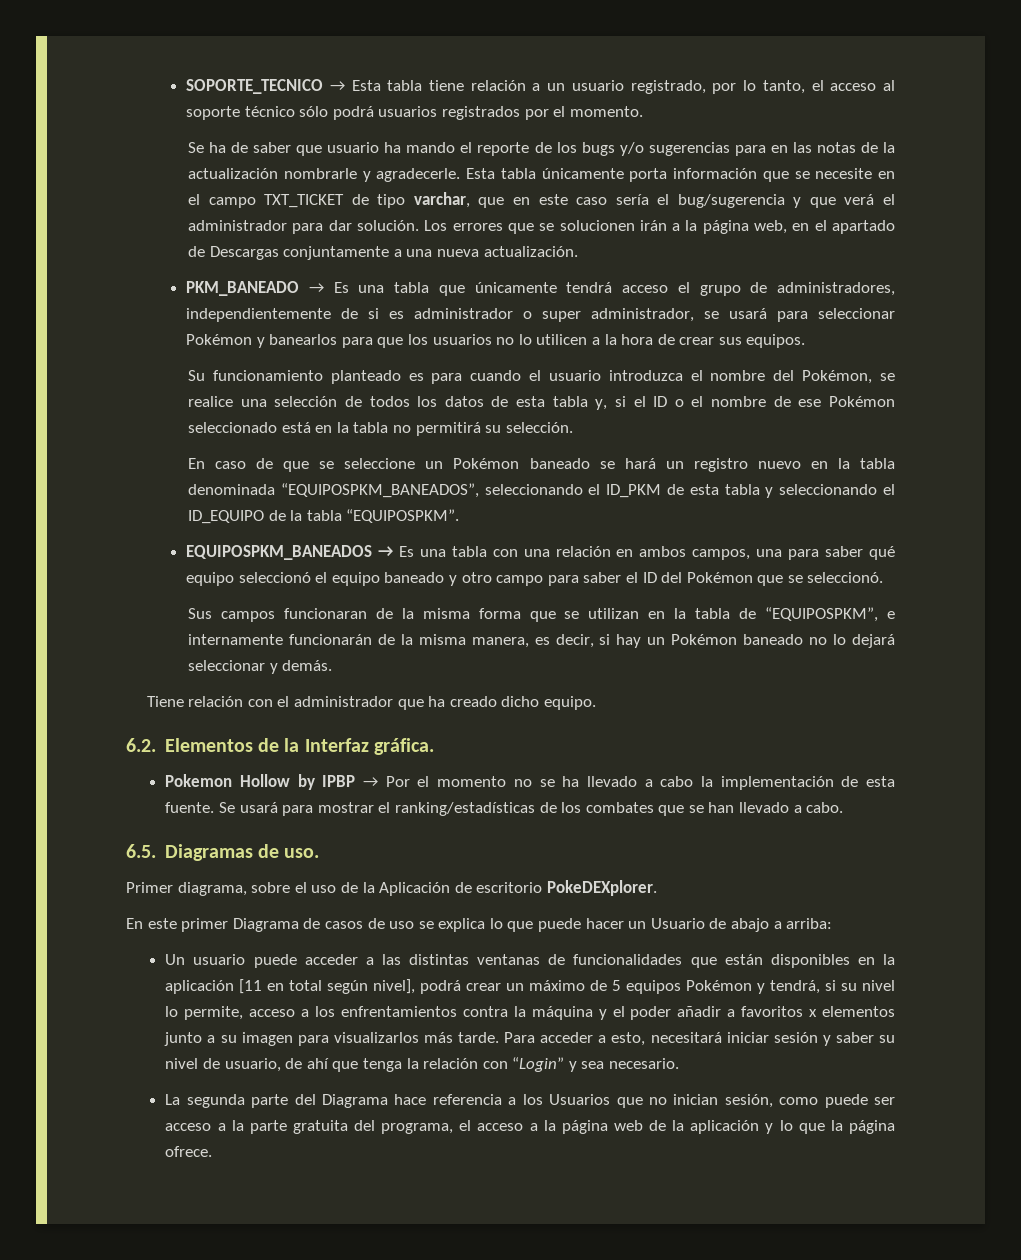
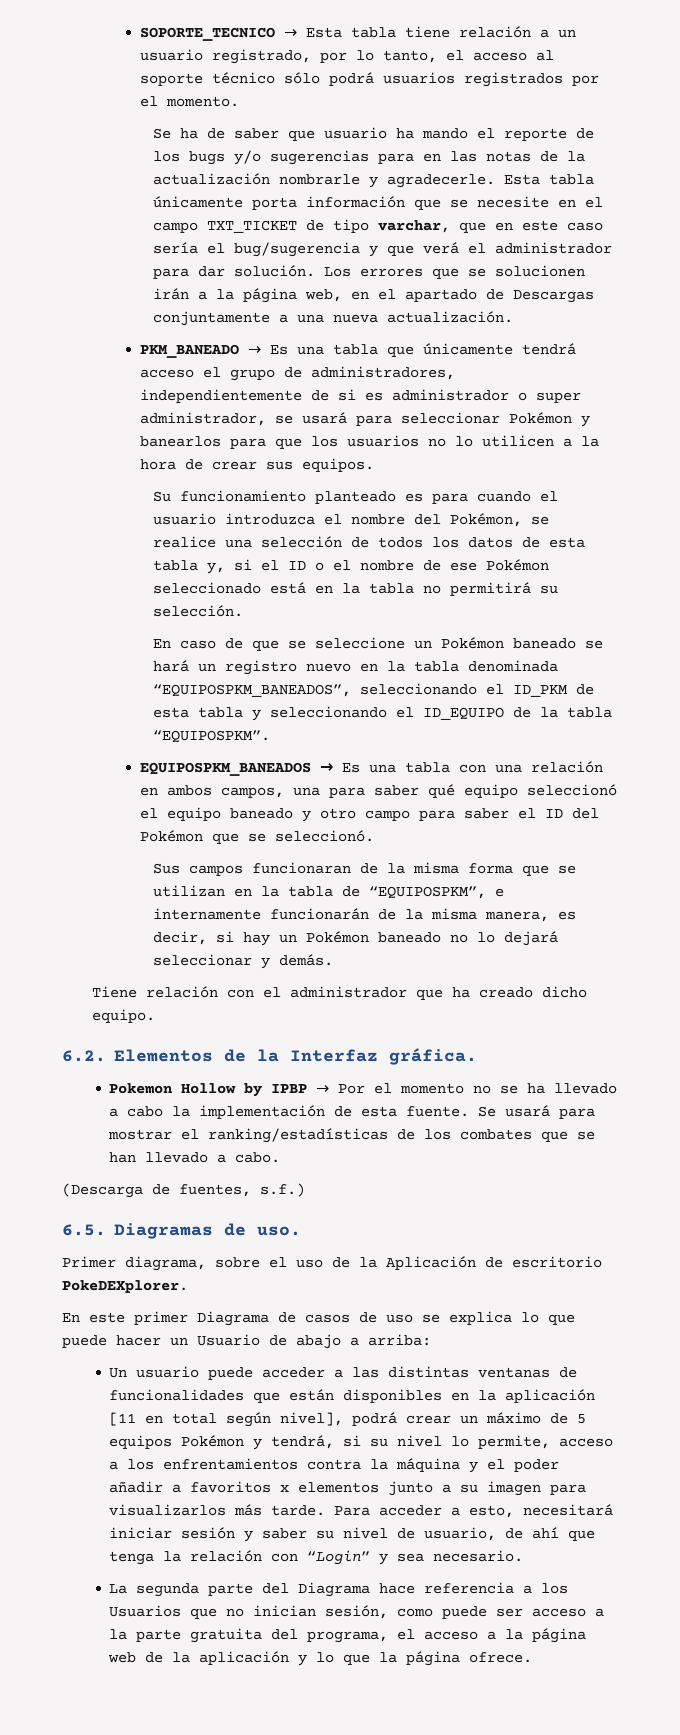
+ (Descarga de fuentes, s.f.)

